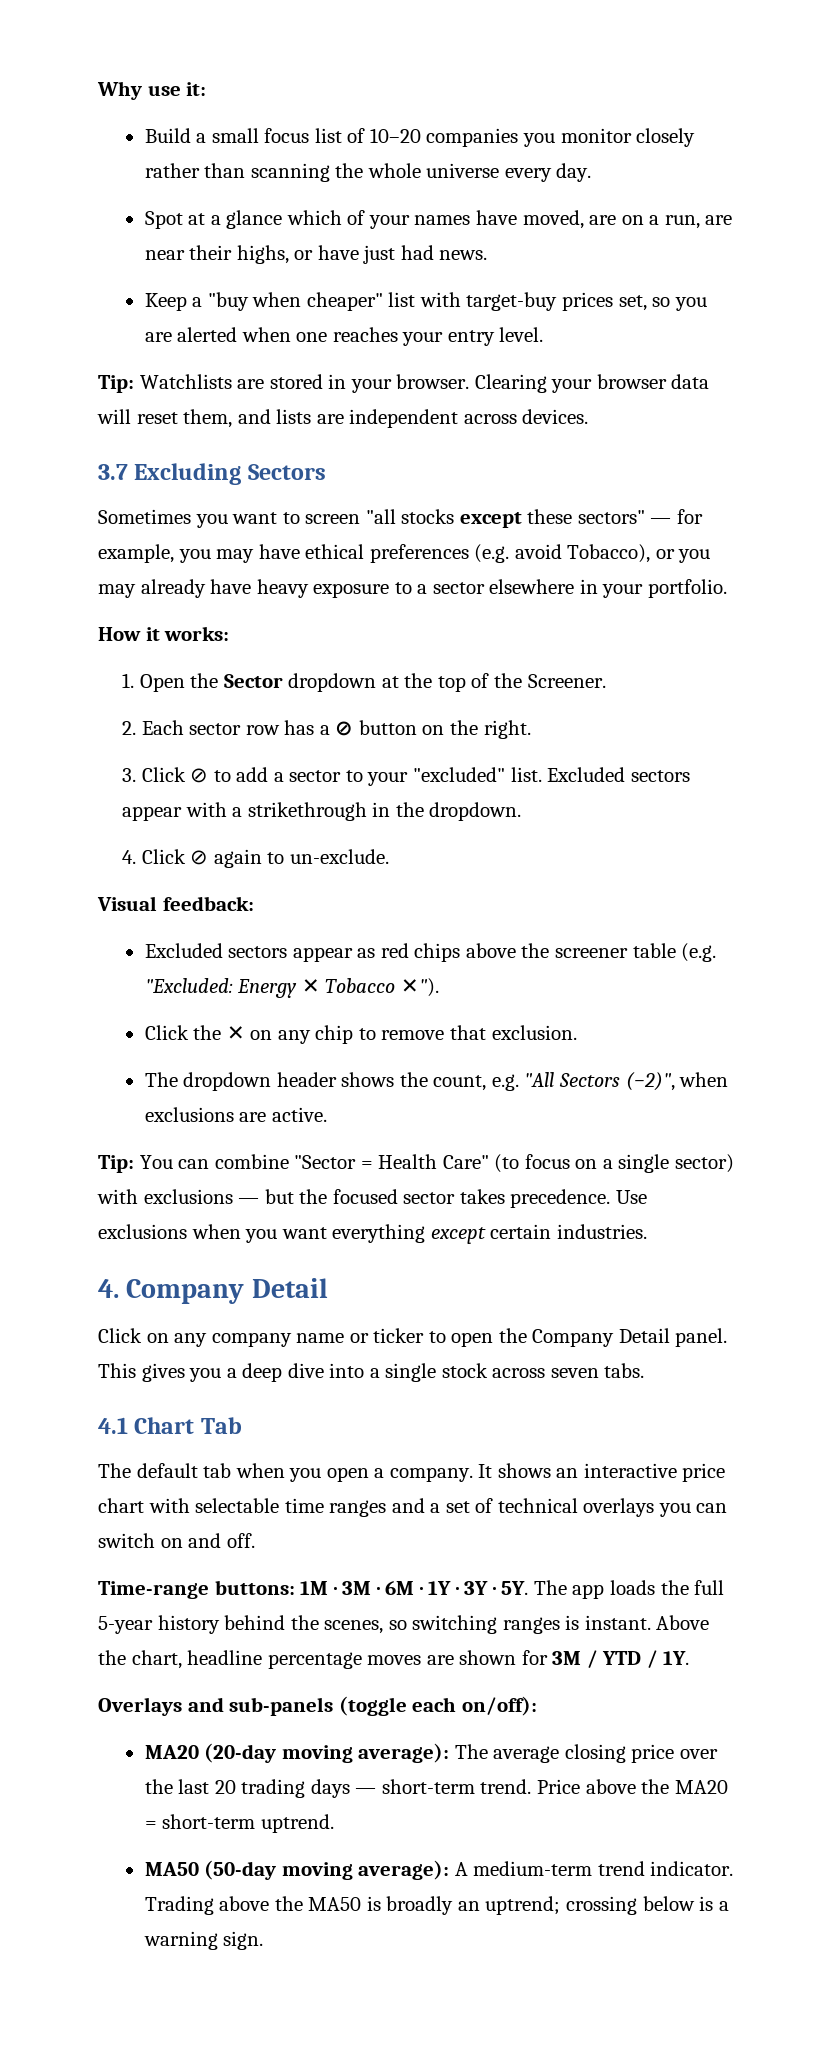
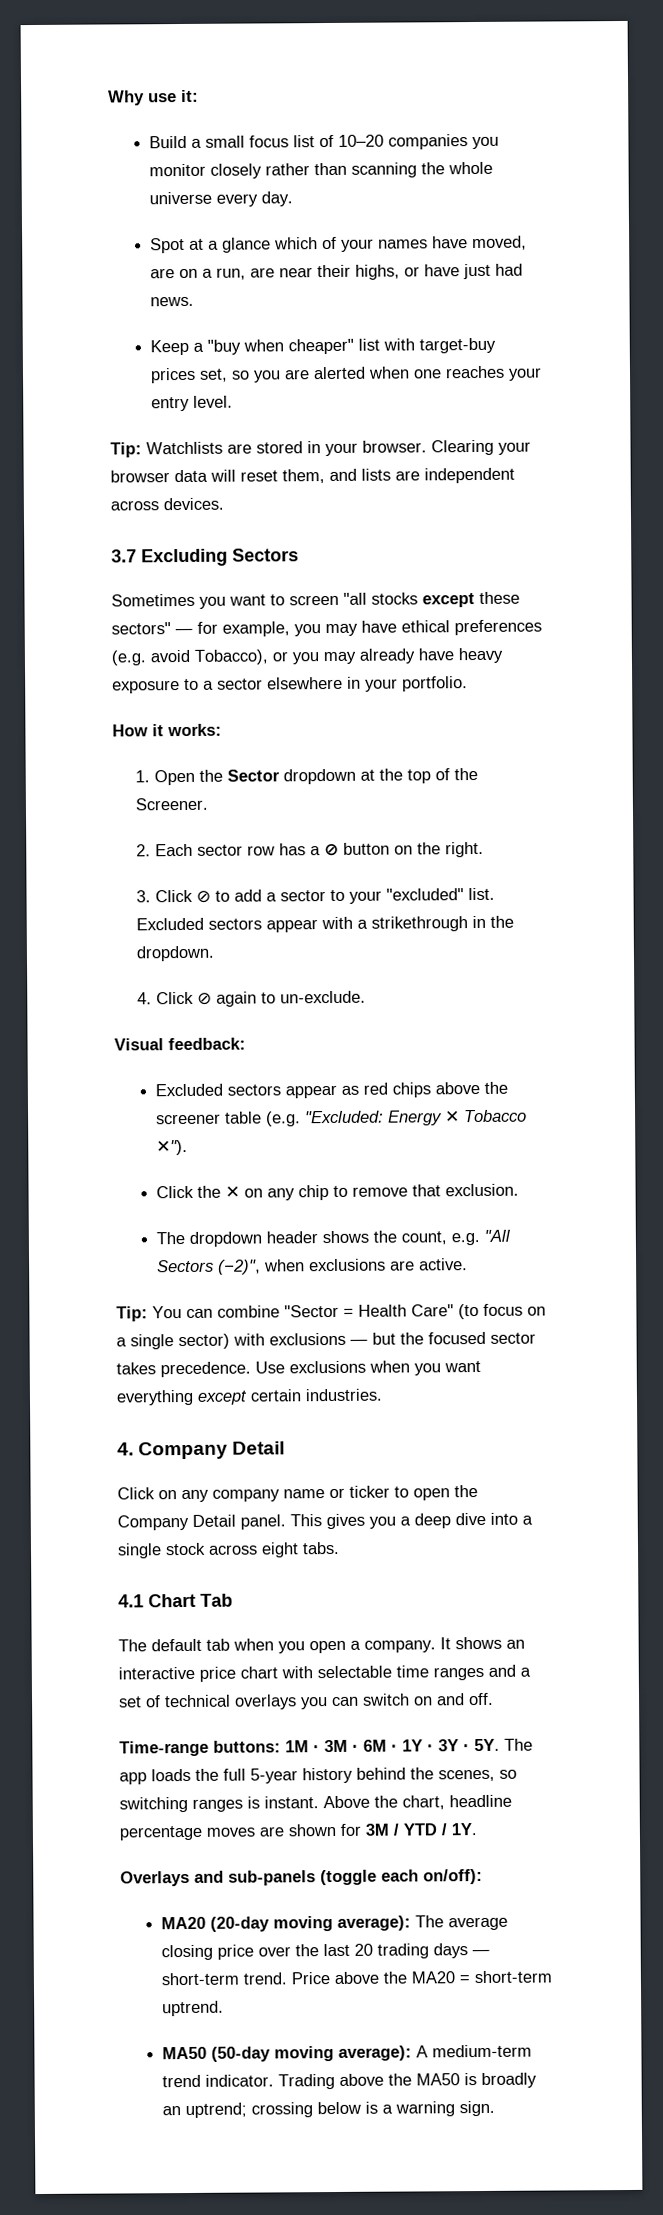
- This gives you a deep dive into a single stock across seven tabs.
+ This gives you a deep dive into a single stock across eight tabs.

